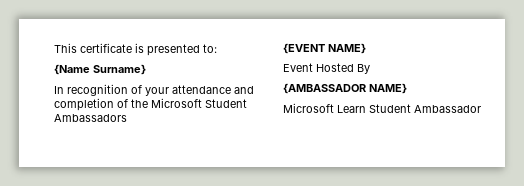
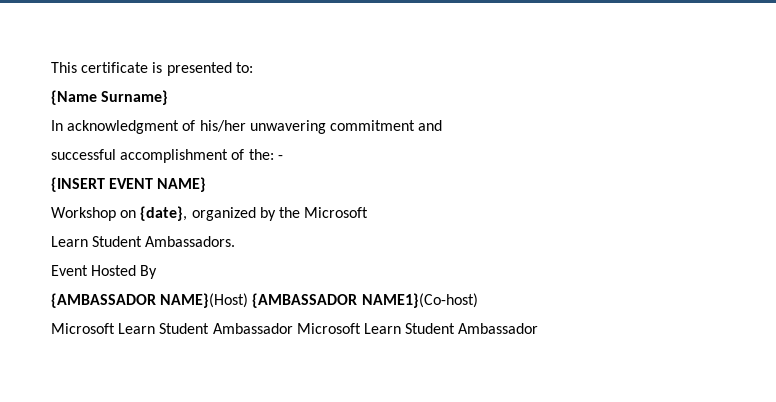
- In recognition of your attendance and completion of the Microsoft Student Ambassadors
- {EVENT NAME}
+ In acknowledgment of his/her unwavering commitment and
+ successful accomplishment of the: -
+ {INSERT EVENT NAME}
+ Workshop on {date}, organized by the Microsoft
+ Learn Student Ambassadors.
- {AMBASSADOR NAME}
- Microsoft Learn Student Ambassador
+ {AMBASSADOR NAME}(Host) {AMBASSADOR NAME1}(Co-host)
+ Microsoft Learn Student Ambassador Microsoft Learn Student Ambassador

